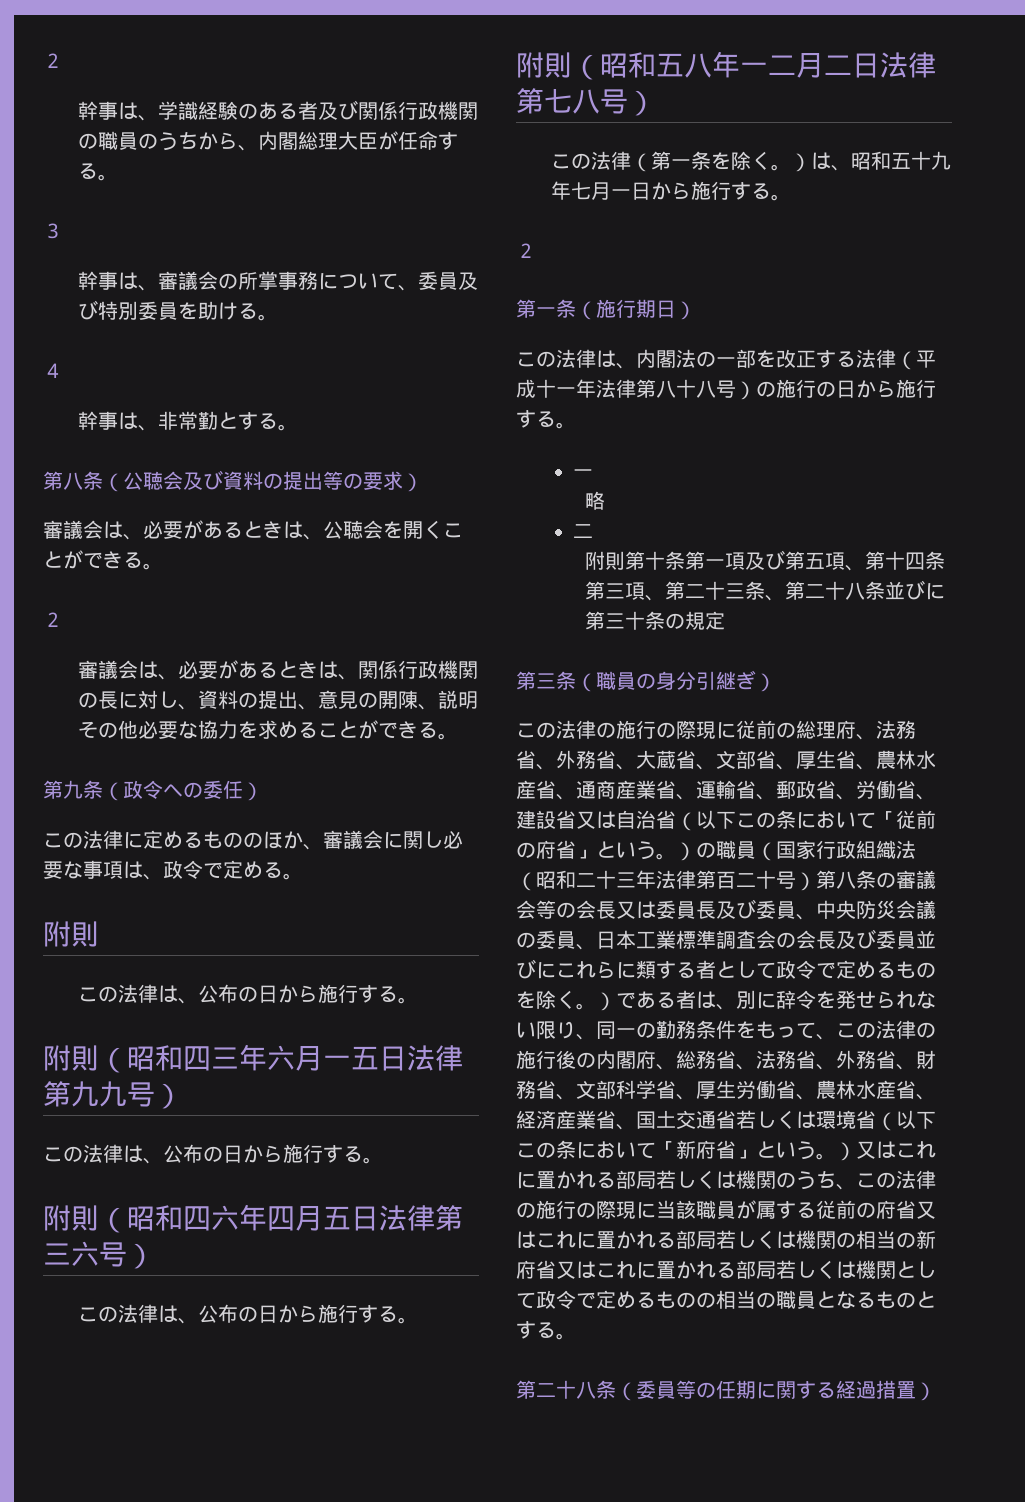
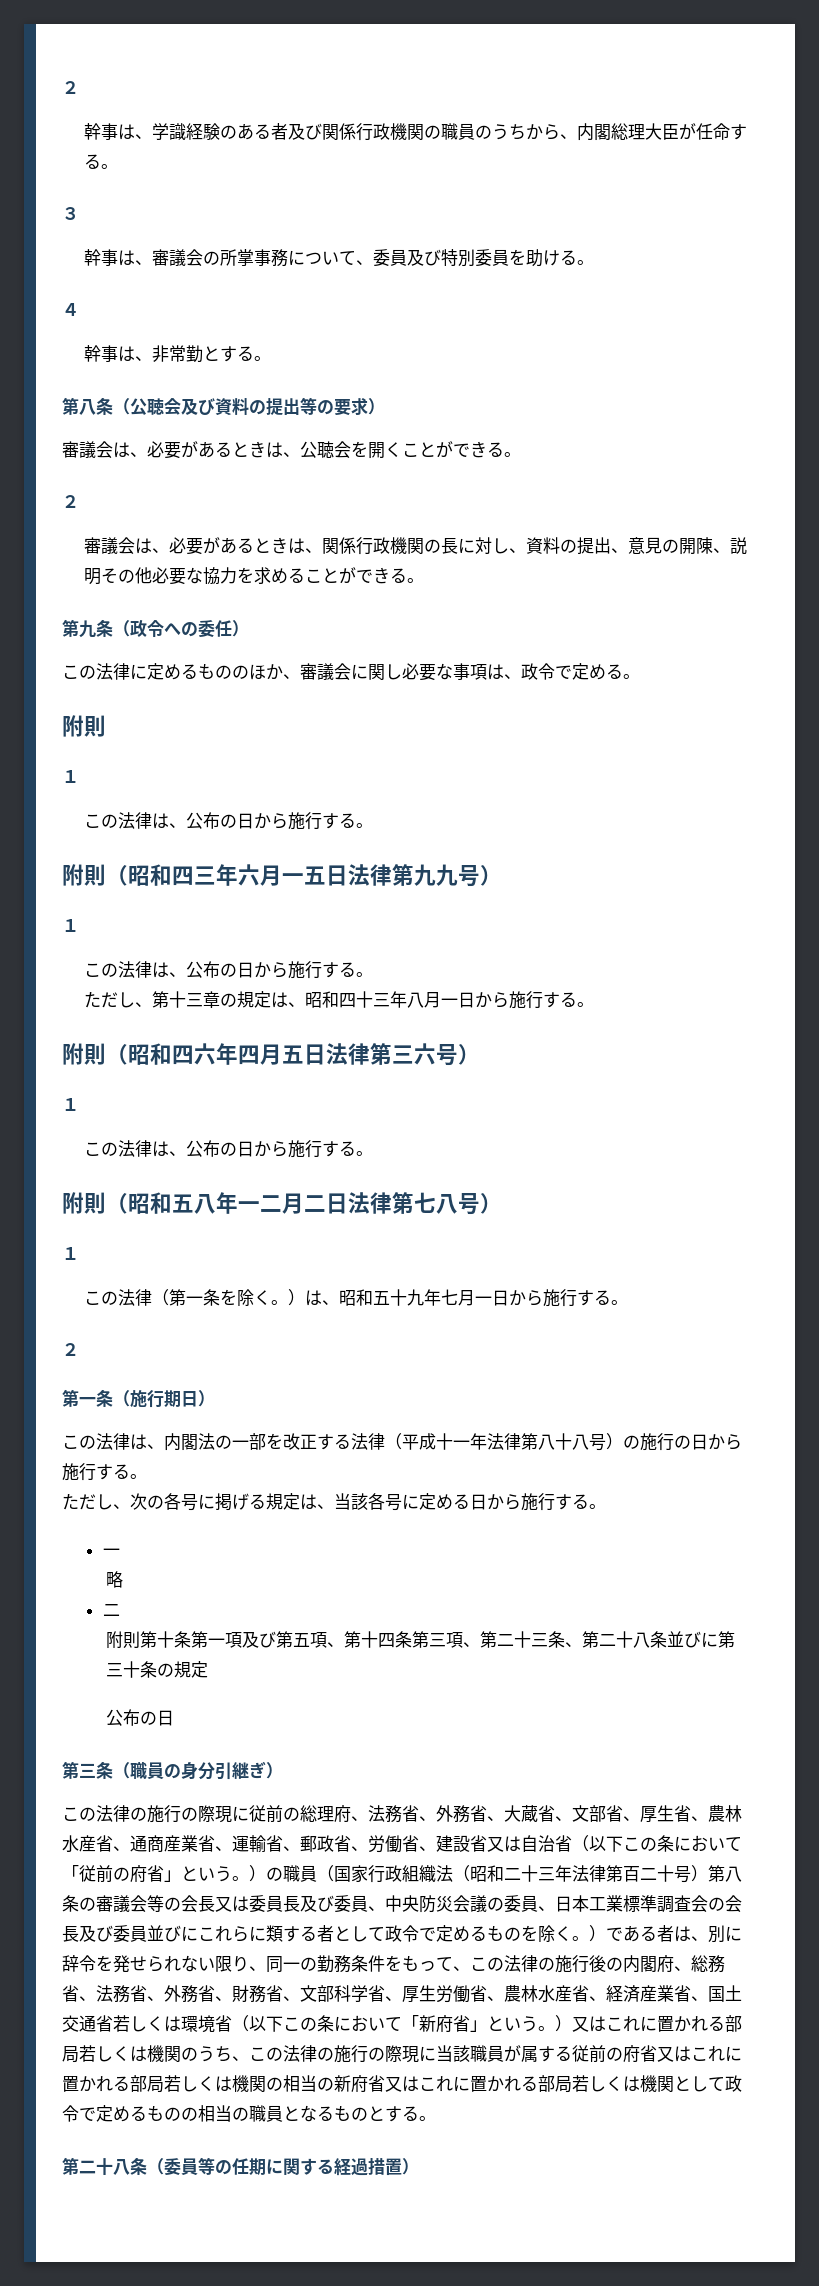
  この法律に定めるもののほか、審議会に関し必要な事項は、政令で定める。
  附則
+ １
  附則（昭和四三年六月一五日法律第九九号）
+ １
  この法律は、公布の日から施行する。
+ ただし、第十三章の規定は、昭和四十三年八月一日から施行する。
  附則（昭和四六年四月五日法律第三六号）
+ １
  附則（昭和五八年一二月二日法律第七八号）
+ １
+ ただし、次の各号に掲げる規定は、当該各号に定める日から施行する。
  附則第十条第一項及び第五項、第十四条第三項、第二十三条、第二十八条並びに第三十条の規定
+ 公布の日

